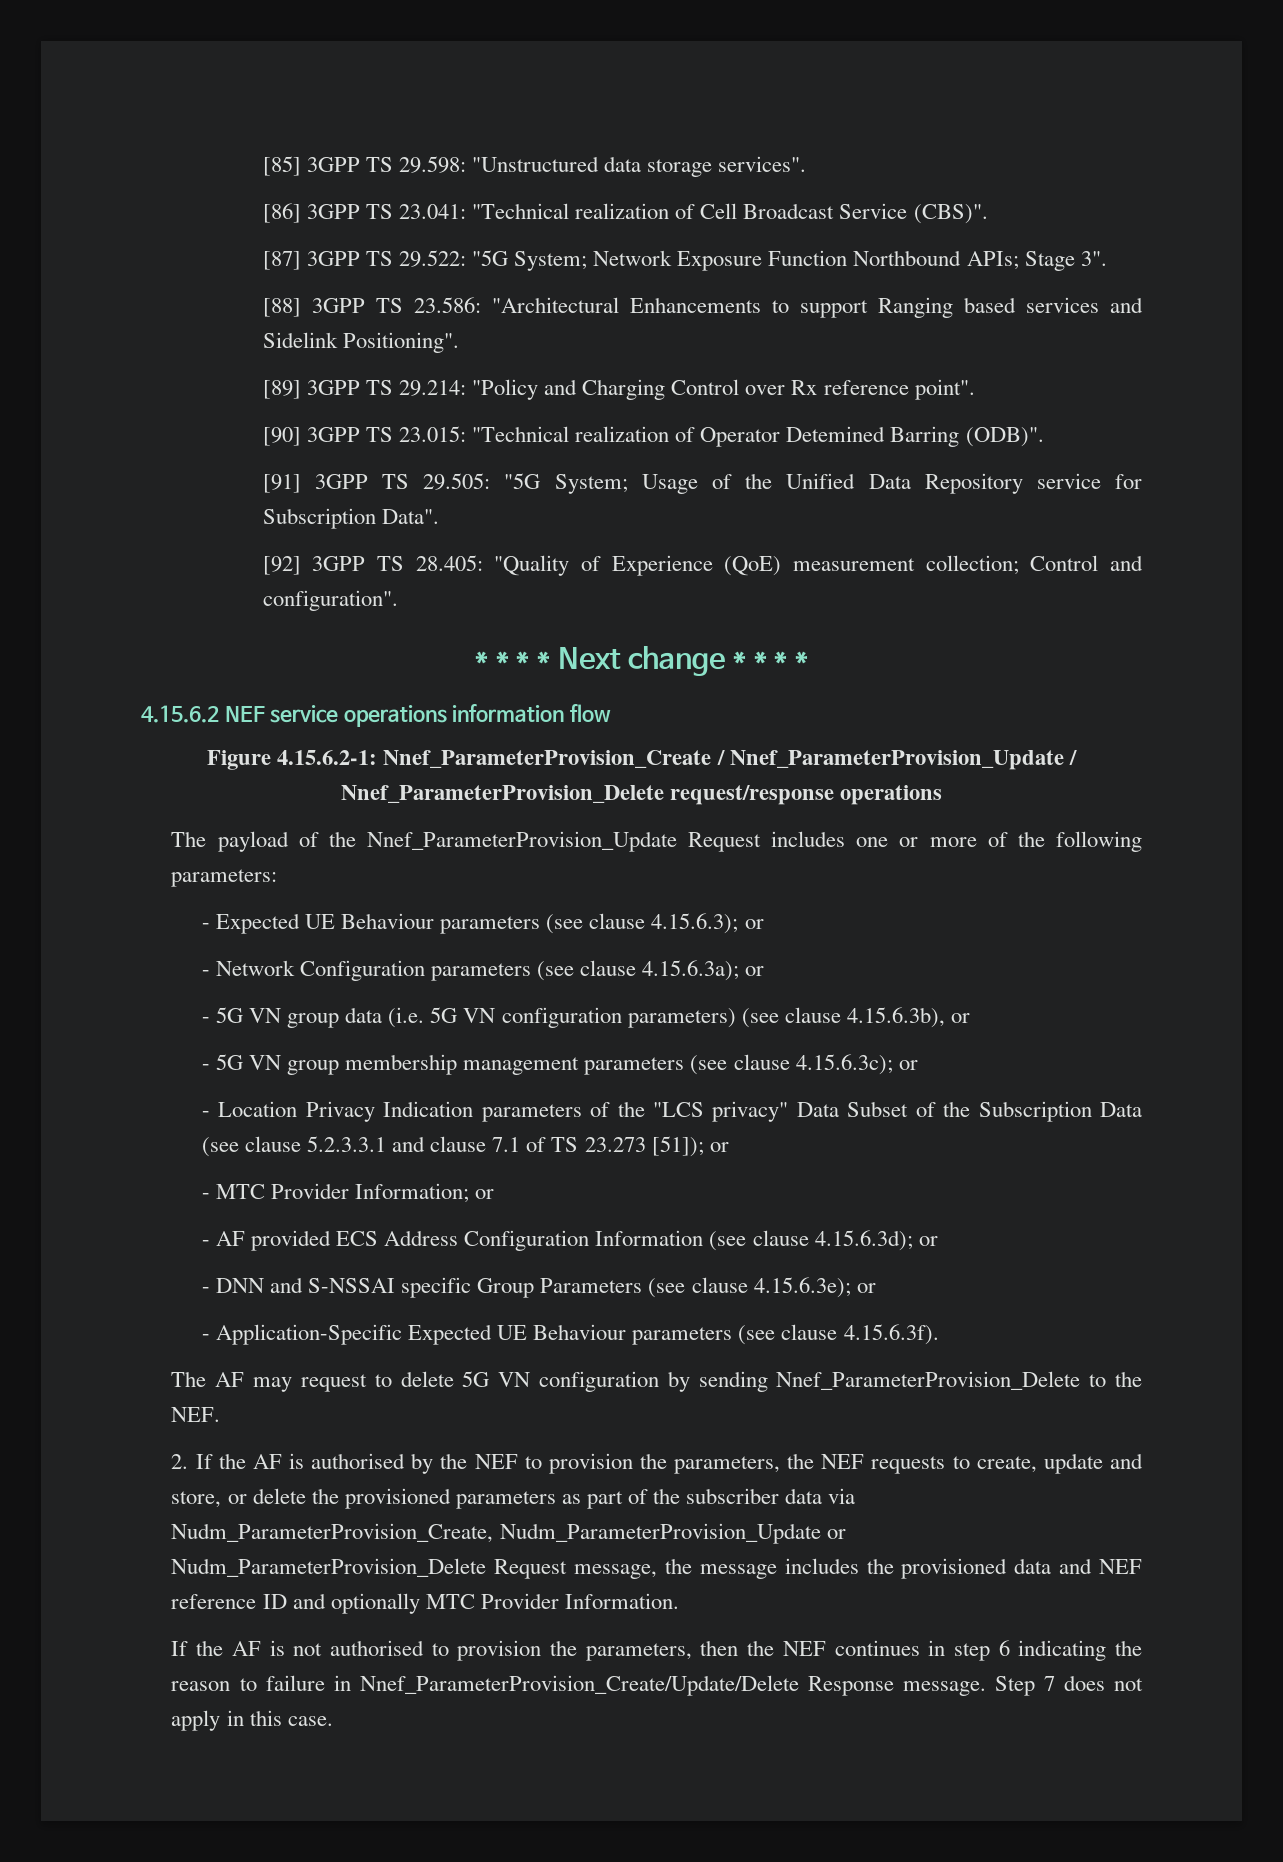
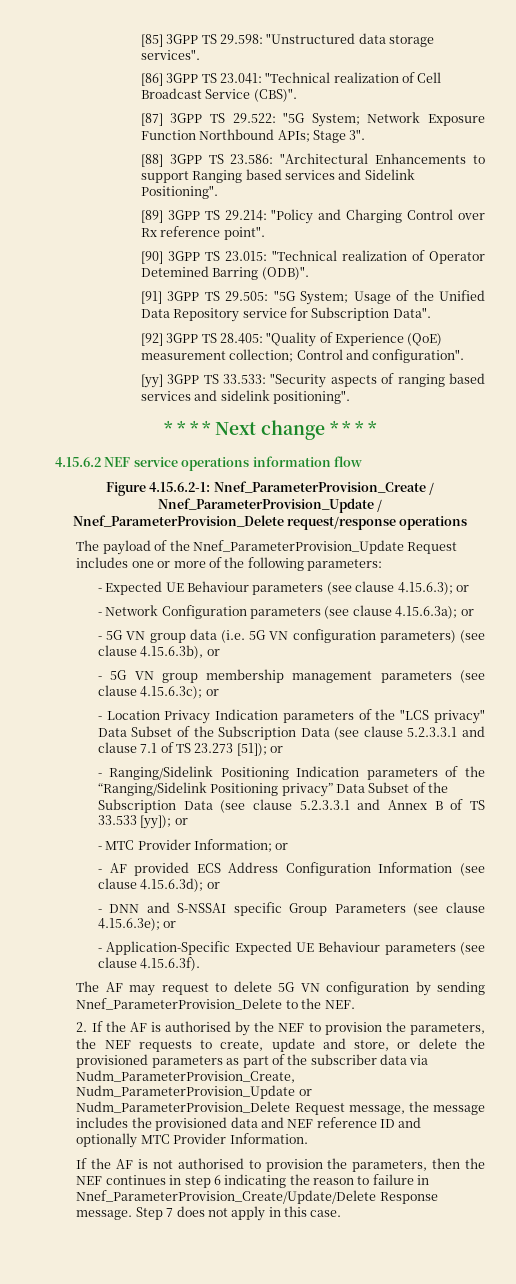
+ [yy] 3GPP TS 33.533: "Security aspects of ranging based services and sidelink positioning".
+ - Ranging/Sidelink Positioning Indication parameters of the “Ranging/Sidelink Positioning privacy” Data Subset of the Subscription Data (see clause 5.2.3.3.1 and Annex B of TS 33.533 [yy]); or

